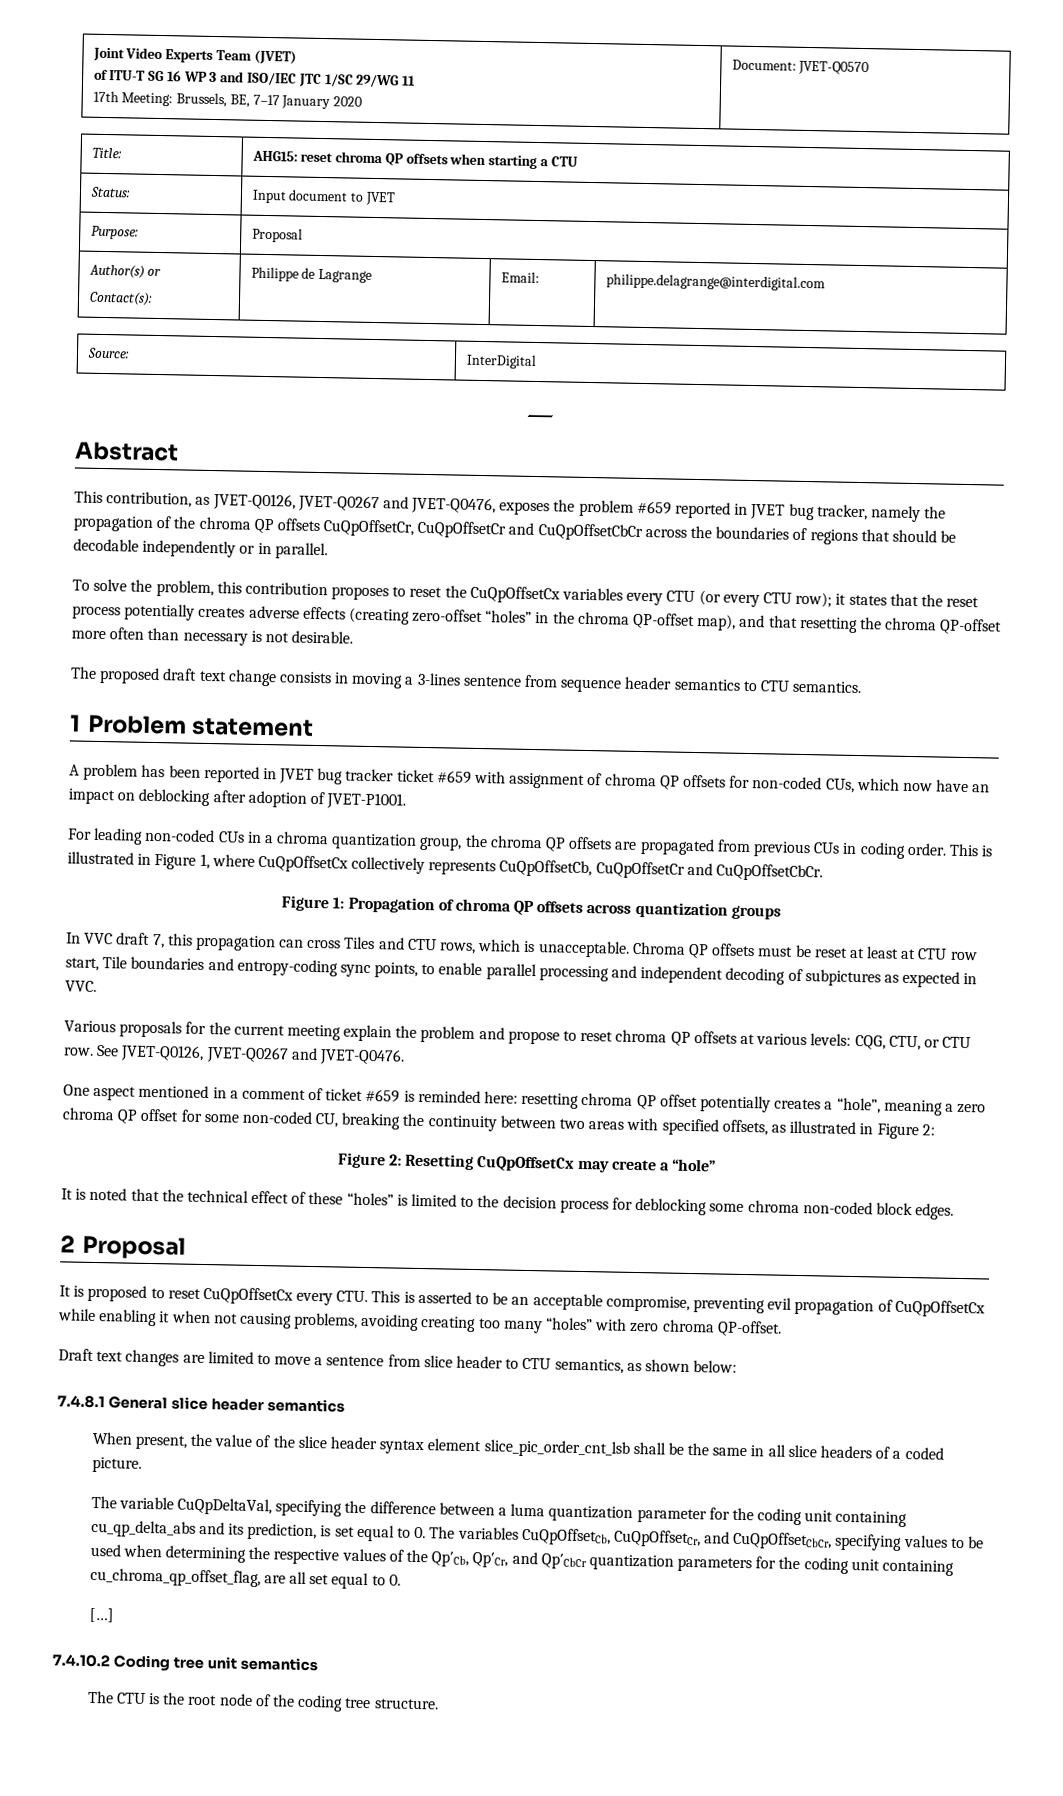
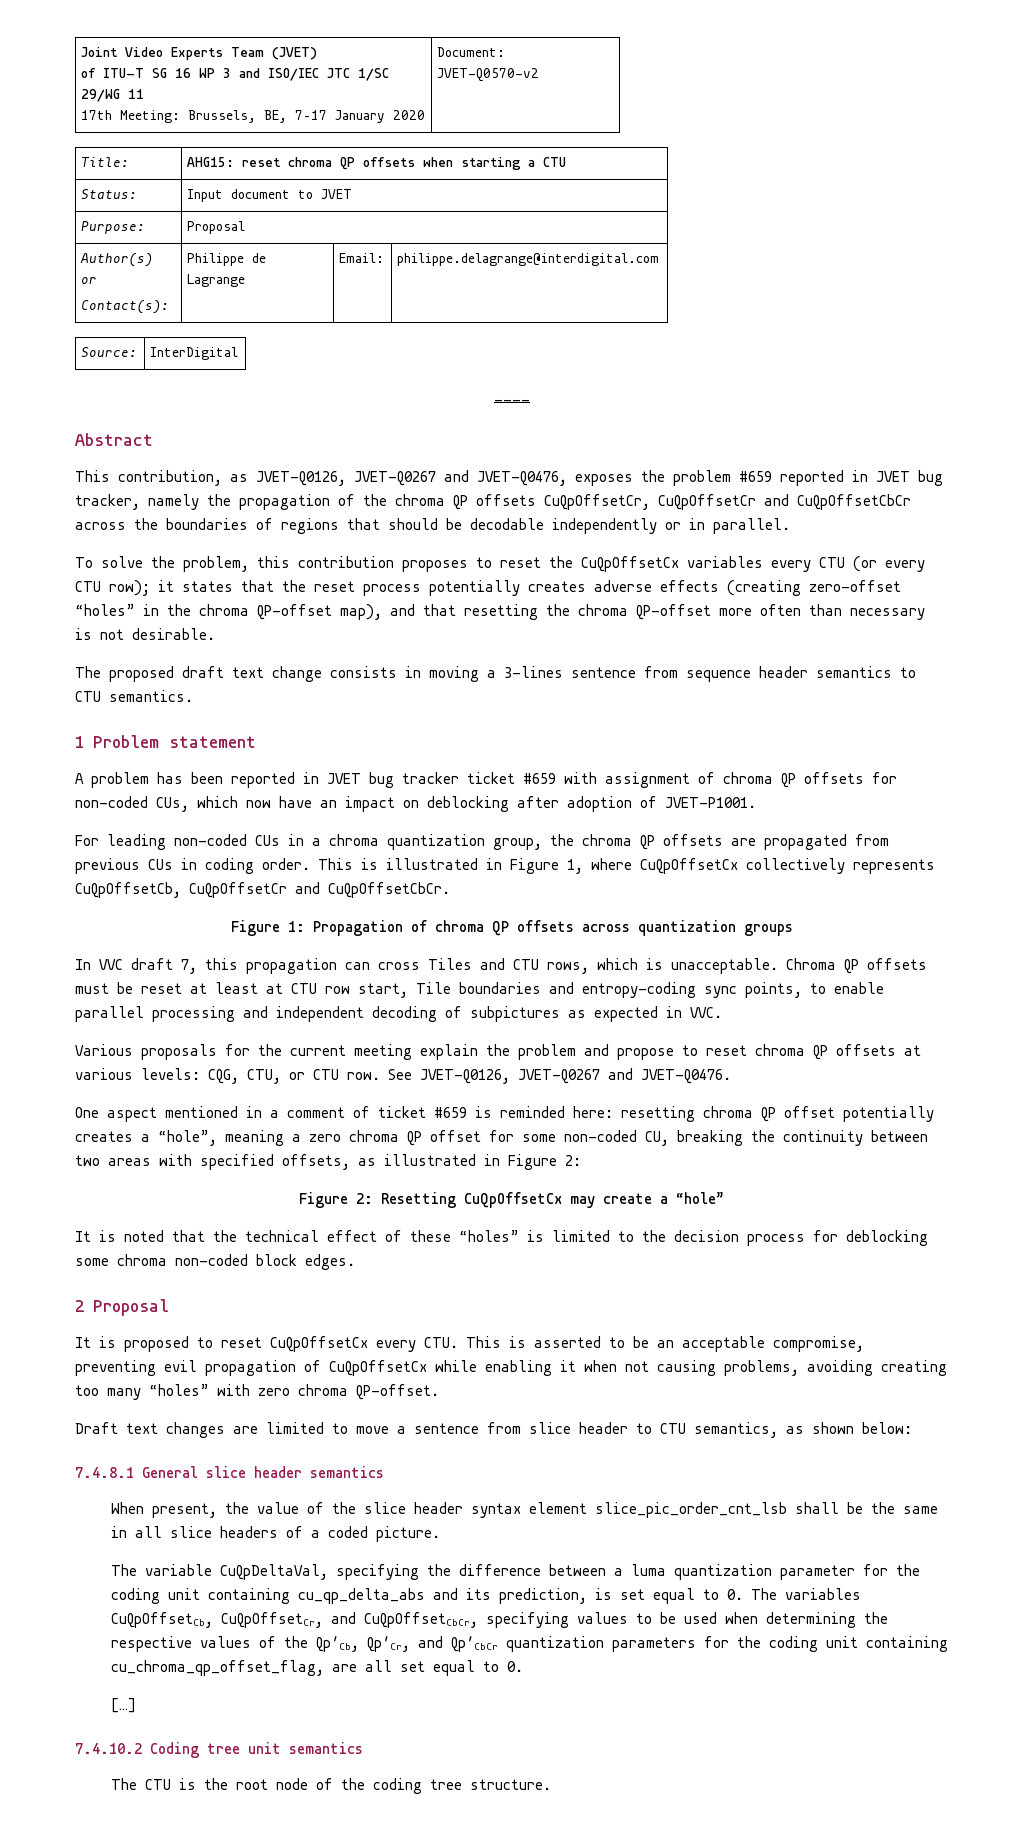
  Joint Video Experts Team (JVET)
  of ITU-T SG 16 WP 3 and ISO/IEC JTC 1/SC 29/WG 11
- 17th Meeting: Brussels, BE, 7–17 January 2020 | Document: JVET-Q0570
+ 17th Meeting: Brussels, BE, 7–17 January 2020 | Document: JVET-Q0570-v2

